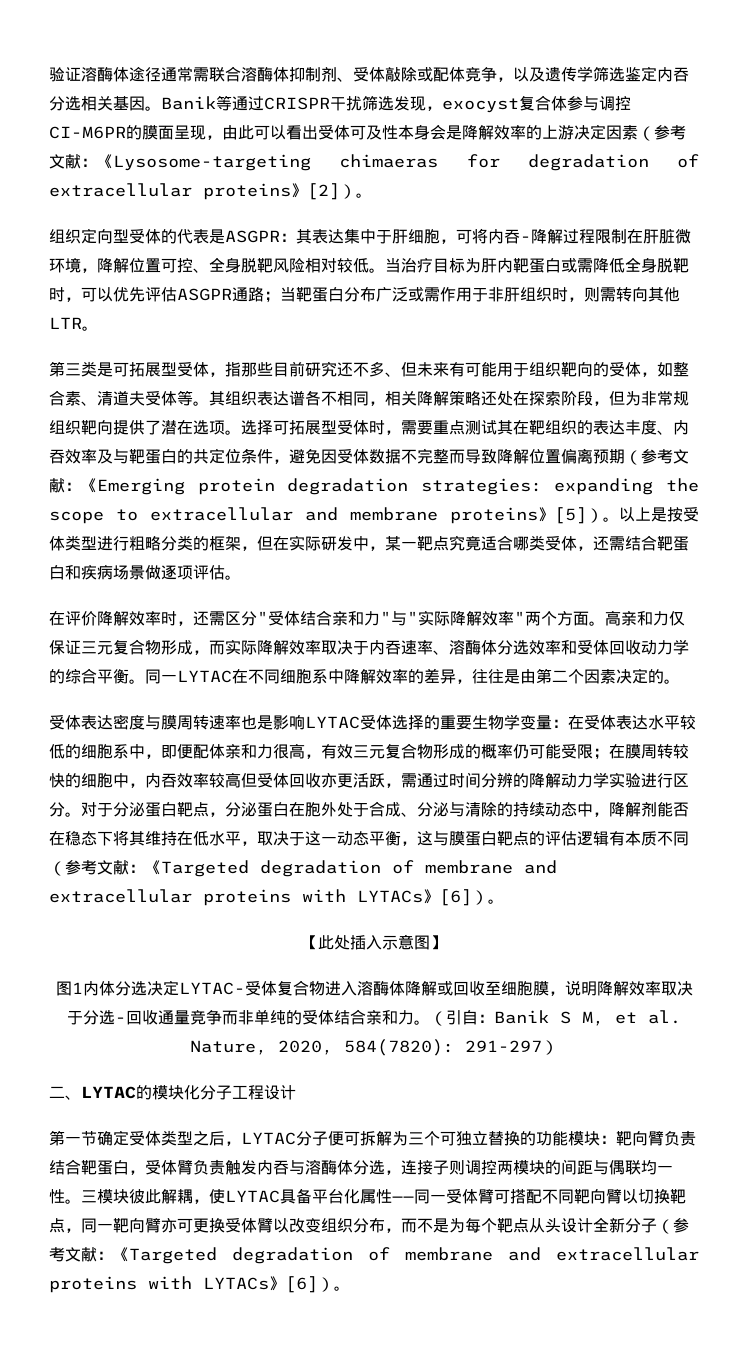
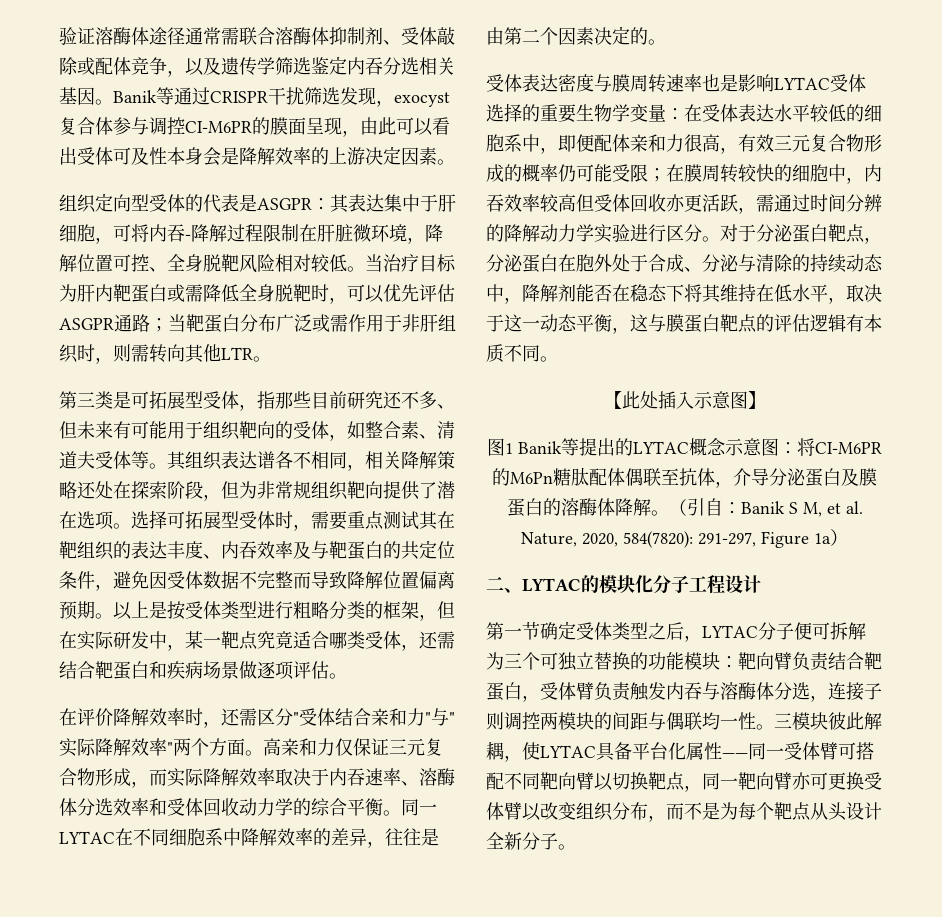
- Banik等通过CRISPR干扰筛选发现，exocyst复合体参与调控CI-M6PR的膜面呈现，由此可以看出受体可及性本身会是降解效率的上游决定因素（参考文献：《Lysosome-targeting chimaeras for degradation of extracellular proteins》[2]）。
+ Banik等通过CRISPR干扰筛选发现，exocyst复合体参与调控CI-M6PR的膜面呈现，由此可以看出受体可及性本身会是降解效率的上游决定因素。
- 选择可拓展型受体时，需要重点测试其在靶组织的表达丰度、内吞效率及与靶蛋白的共定位条件，避免因受体数据不完整而导致降解位置偏离预期（参考文献：《Emerging protein degradation strategies: expanding the scope to extracellular and membrane proteins》[5]）。
+ 选择可拓展型受体时，需要重点测试其在靶组织的表达丰度、内吞效率及与靶蛋白的共定位条件，避免因受体数据不完整而导致降解位置偏离预期。
- 对于分泌蛋白靶点，分泌蛋白在胞外处于合成、分泌与清除的持续动态中，降解剂能否在稳态下将其维持在低水平，取决于这一动态平衡，这与膜蛋白靶点的评估逻辑有本质不同（参考文献：《Targeted degradation of membrane and extracellular proteins with LYTACs》[6]）。
+ 对于分泌蛋白靶点，分泌蛋白在胞外处于合成、分泌与清除的持续动态中，降解剂能否在稳态下将其维持在低水平，取决于这一动态平衡，这与膜蛋白靶点的评估逻辑有本质不同。
- 图1内体分选决定LYTAC-受体复合物进入溶酶体降解或回收至细胞膜，说明降解效率取决于分选-回收通量竞争而非单纯的受体结合亲和力。
+ 图1 Banik等提出的LYTAC概念示意图：将CI-M6PR的M6Pn糖肽配体偶联至抗体，介导分泌蛋白及膜蛋白的溶酶体降解。
- （引自：Banik S M, et al. Nature, 2020, 584(7820): 291-297）
+ （引自：Banik S M, et al. Nature, 2020, 584(7820): 291-297, Figure 1a）
- 三模块彼此解耦，使LYTAC具备平台化属性——同一受体臂可搭配不同靶向臂以切换靶点，同一靶向臂亦可更换受体臂以改变组织分布，而不是为每个靶点从头设计全新分子（参考文献：《Targeted degradation of membrane and extracellular proteins with LYTACs》[6]）。
+ 三模块彼此解耦，使LYTAC具备平台化属性——同一受体臂可搭配不同靶向臂以切换靶点，同一靶向臂亦可更换受体臂以改变组织分布，而不是为每个靶点从头设计全新分子。

